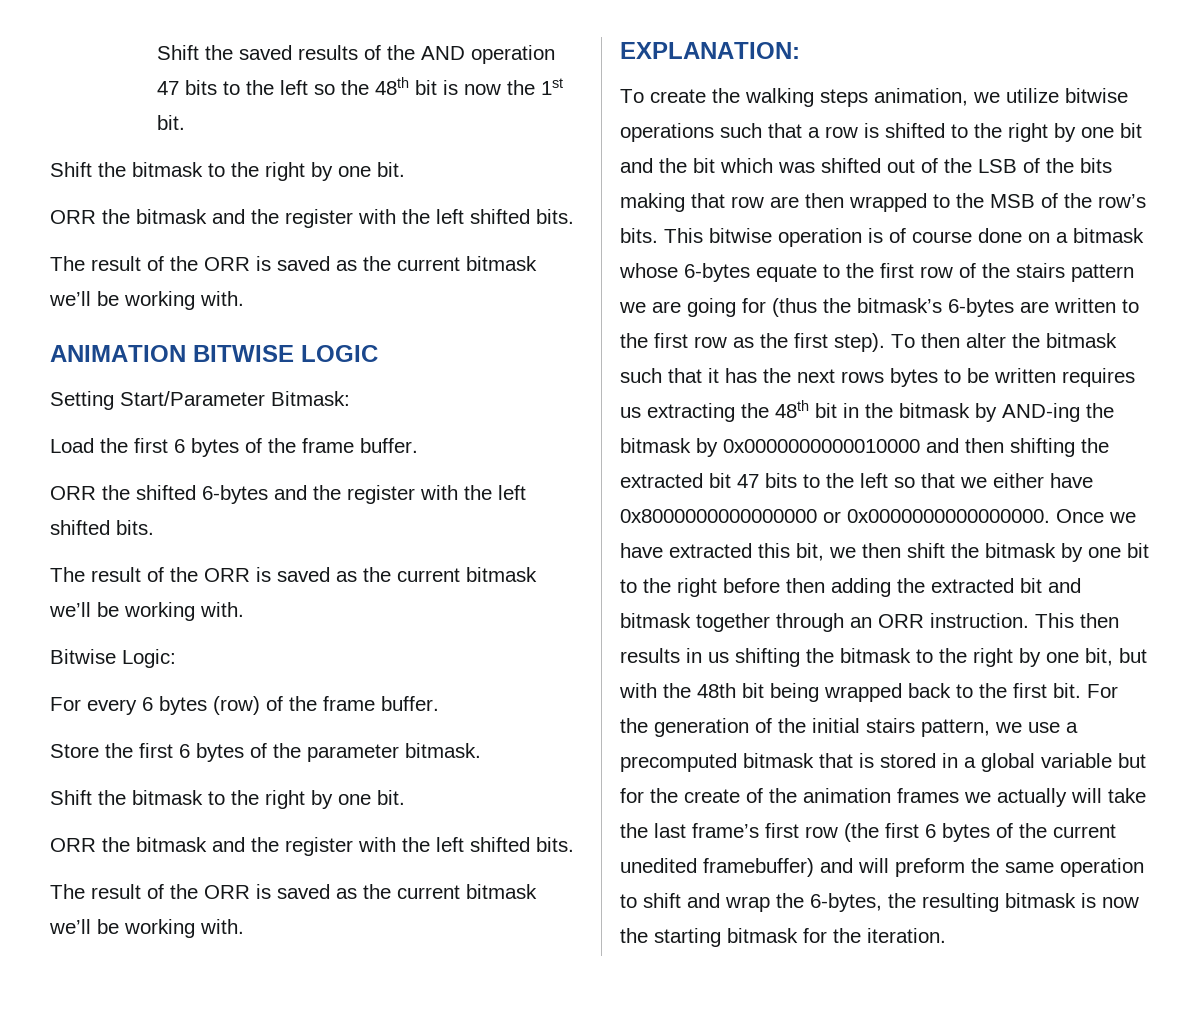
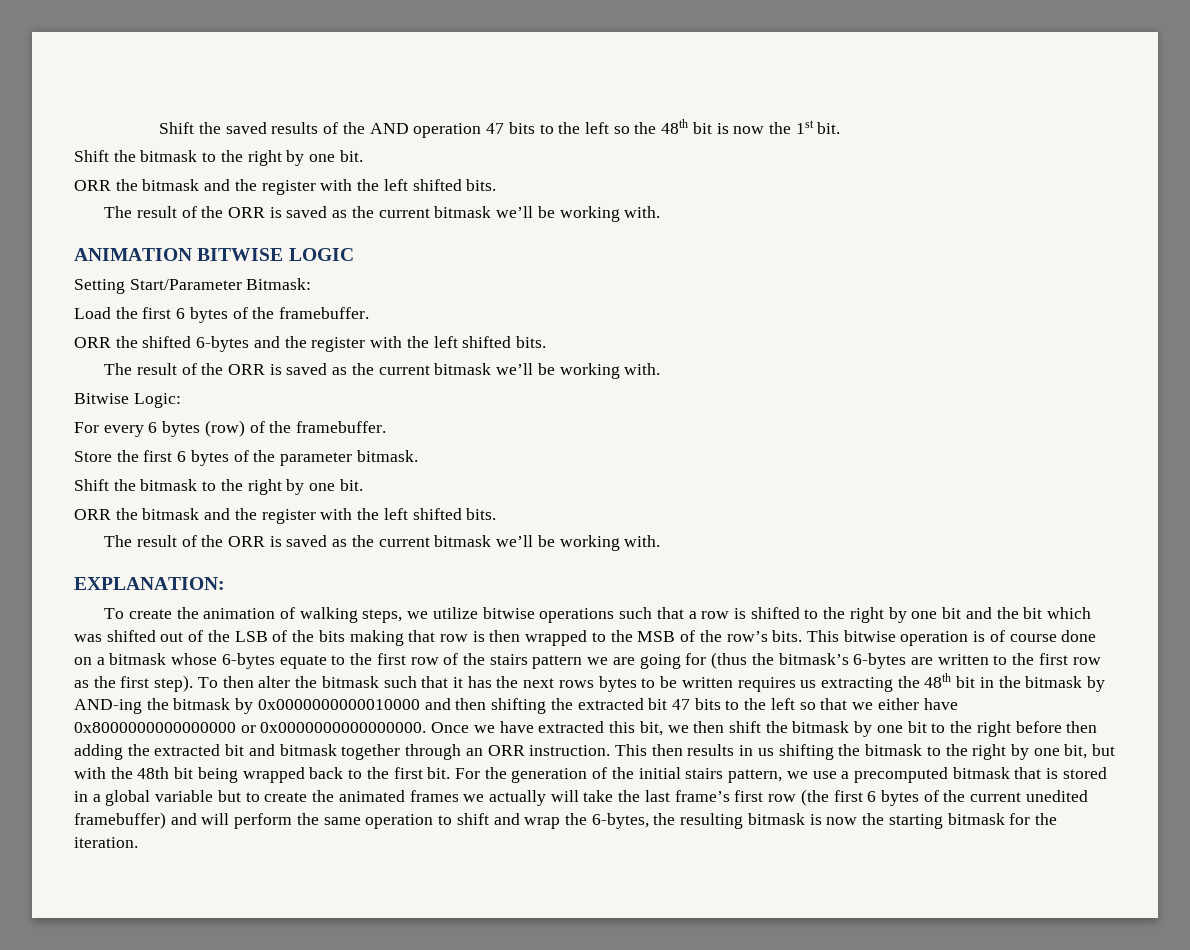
- Load the first 6 bytes of the frame buffer.
+ Load the first 6 bytes of the framebuffer.
- For every 6 bytes (row) of the frame buffer.
+ For every 6 bytes (row) of the framebuffer.
- To create the walking steps animation, we utilize bitwise operations such that a row is shifted to the right by one bit and the bit which was shifted out of the LSB of the bits making that row are then wrapped to the MSB of the row’s bits.
+ To create the animation of walking steps, we utilize bitwise operations such that a row is shifted to the right by one bit and the bit which was shifted out of the LSB of the bits making that row is then wrapped to the MSB of the row’s bits.
- For the generation of the initial stairs pattern, we use a precomputed bitmask that is stored in a global variable but for the create of the animation frames we actually will take the last frame’s first row (the first 6 bytes of the current unedited framebuffer) and will preform the same operation to shift and wrap the 6-bytes, the resulting bitmask is now the starting bitmask for the iteration.
+ For the generation of the initial stairs pattern, we use a precomputed bitmask that is stored in a global variable but to create the animated frames we actually will take the last frame’s first row (the first 6 bytes of the current unedited framebuffer) and will perform the same operation to shift and wrap the 6-bytes, the resulting bitmask is now the starting bitmask for the iteration.

